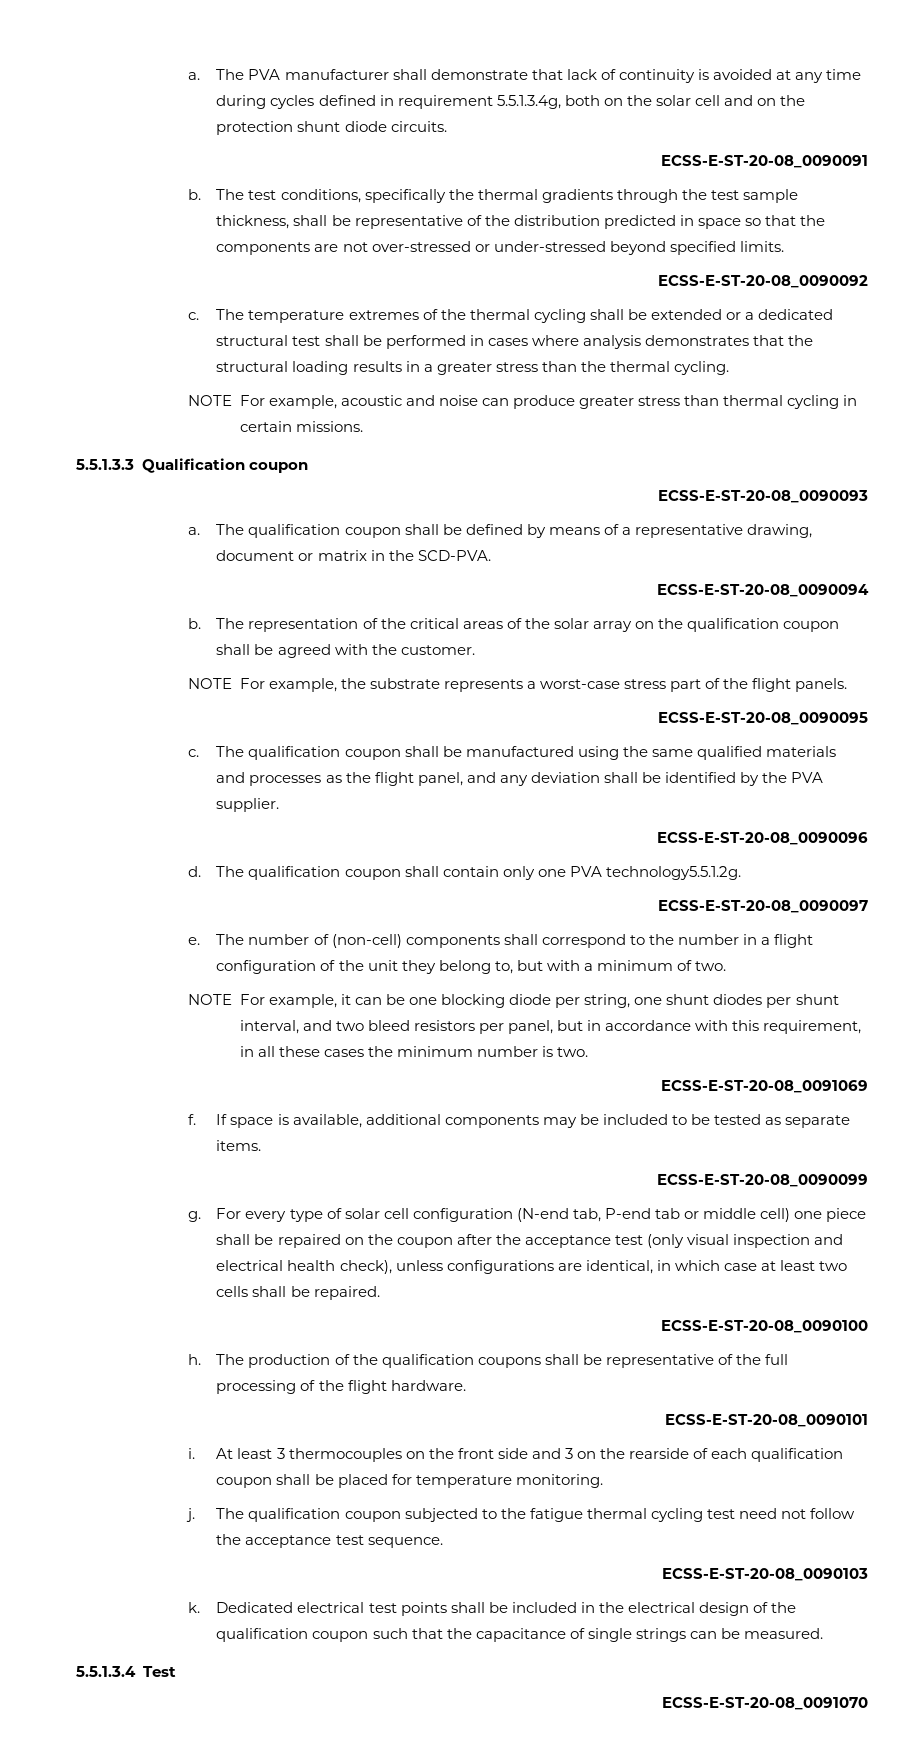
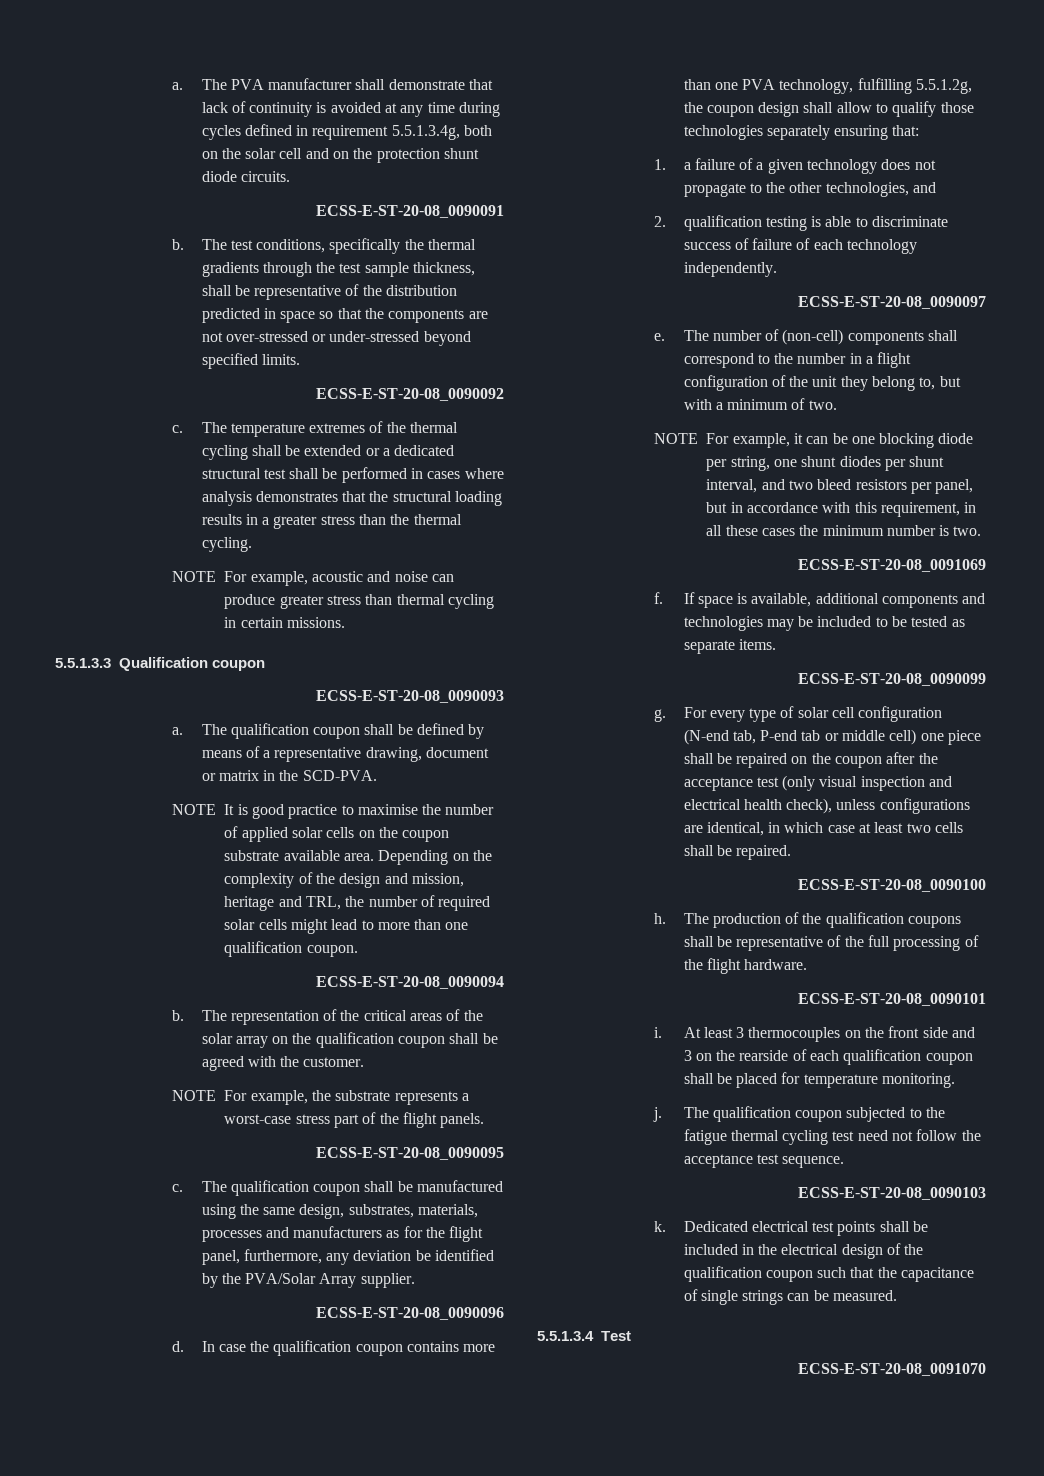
+ NOTE It is good practice to maximise the number of applied solar cells on the coupon substrate available area. Depending on the complexity of the design and mission, heritage and TRL, the number of required solar cells might lead to more than one qualification coupon.
- The qualification coupon shall be manufactured using the same qualified materials and processes as the flight panel, and any deviation shall be identified by the PVA supplier.
+ The qualification coupon shall be manufactured using the same design, substrates, materials, processes and manufacturers as for the flight panel, furthermore, any deviation be identified by the PVA/Solar Array supplier.
- The qualification coupon shall contain only one PVA technology5.5.1.2g.
+ In case the qualification coupon contains more than one PVA technology, fulfilling 5.5.1.2g, the coupon design shall allow to qualify those technologies separately ensuring that:
+ 1. a failure of a given technology does not propagate to the other technologies, and
+ 2. qualification testing is able to discriminate success of failure of each technology independently.
- If space is available, additional components may be included to be tested as separate items.
+ If space is available, additional components and technologies may be included to be tested as separate items.

